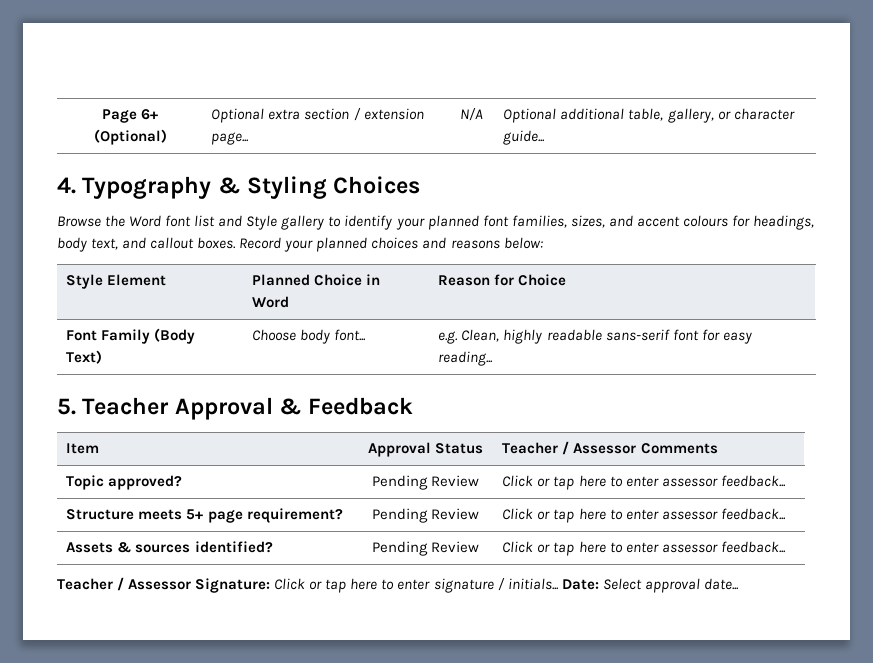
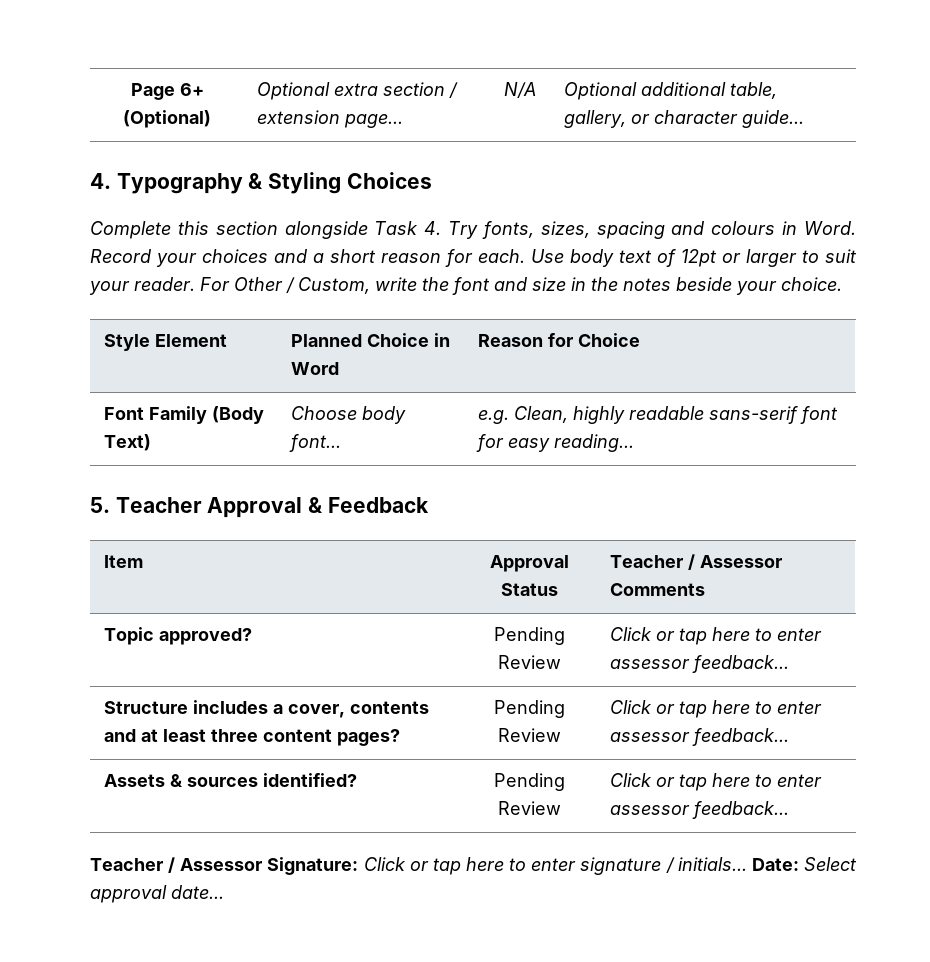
- Browse the Word font list and Style gallery to identify your planned font families, sizes, and accent colours for headings, body text, and callout boxes.
+ Complete this section alongside Task 4. Try fonts, sizes, spacing and colours in Word.
- Record your planned choices and reasons below:
+ Record your choices and a short reason for each. Use body text of 12pt or larger to suit your reader. For Other / Custom, write the font and size in the notes beside your choice.
- Structure meets 5+ page requirement? | Pending Review | Click or tap here to enter assessor feedback...
+ Structure includes a cover, contents and at least three content pages? | Pending Review | Click or tap here to enter assessor feedback...

